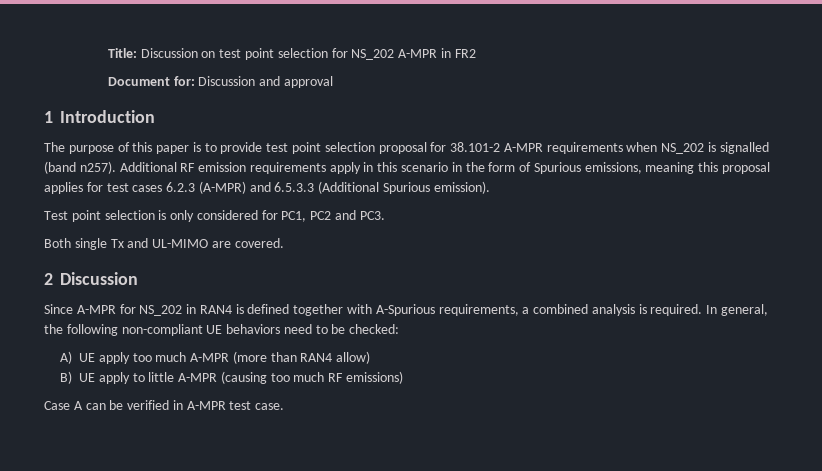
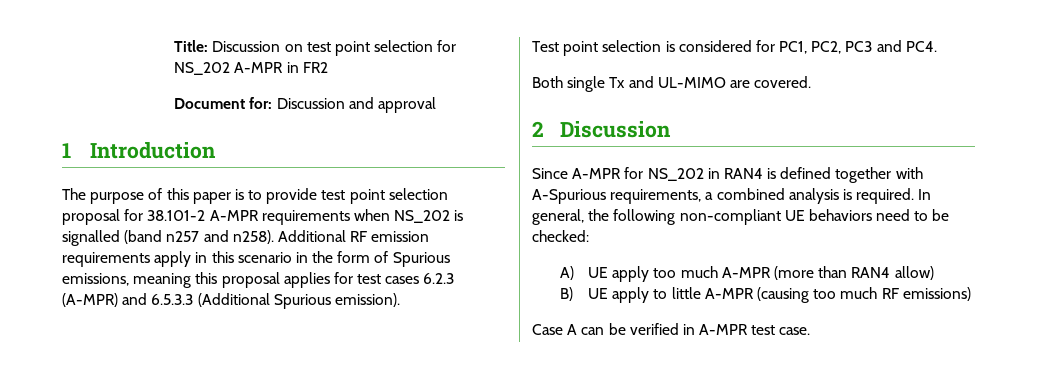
- The purpose of this paper is to provide test point selection proposal for 38.101-2 A-MPR requirements when NS_202 is signalled (band n257).
+ The purpose of this paper is to provide test point selection proposal for 38.101-2 A-MPR requirements when NS_202 is signalled (band n257 and n258).
- Test point selection is only considered for PC1, PC2 and PC3.
+ Test point selection is considered for PC1, PC2, PC3 and PC4.

